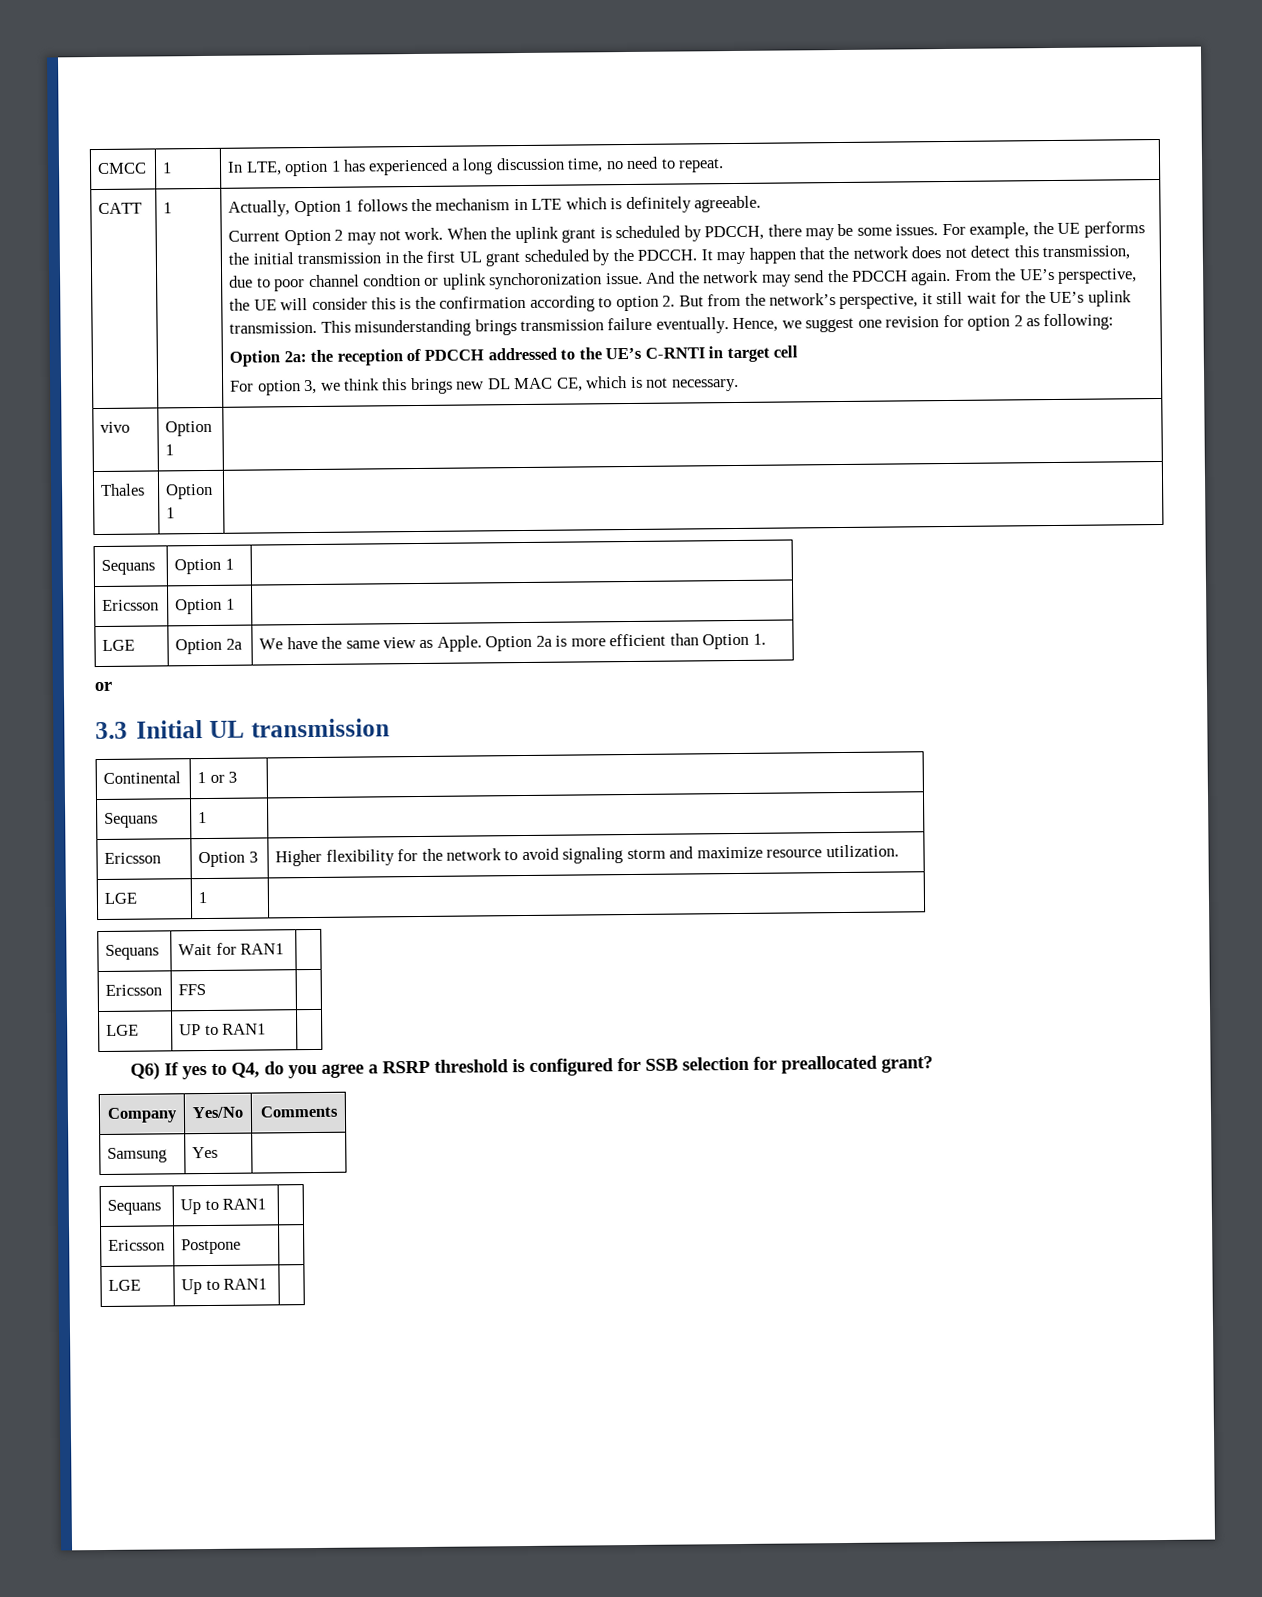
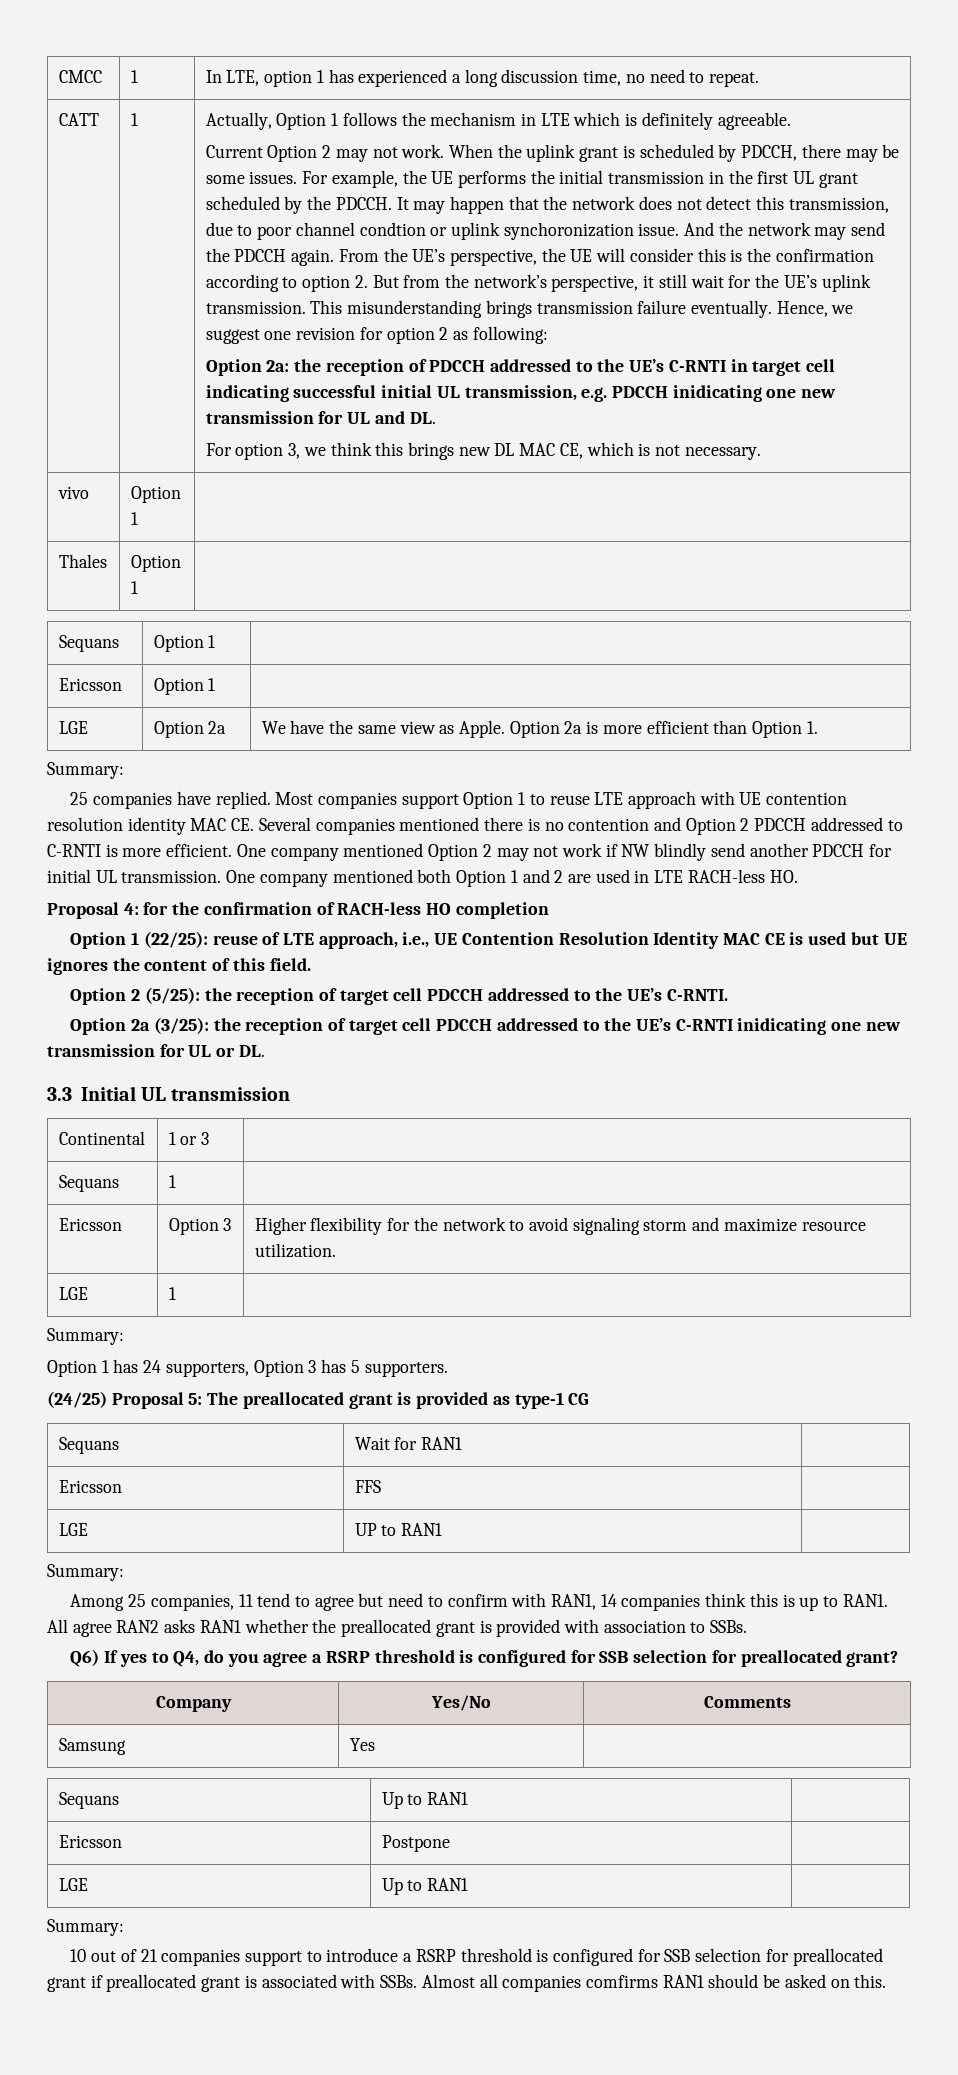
- Option 2a: the reception of PDCCH addressed to the UE’s C-RNTI in target cell
+ Option 2a: the reception of PDCCH addressed to the UE’s C-RNTI in target cell indicating successful initial UL transmission, e.g. PDCCH inidicating one new transmission for UL and DL.
  LGE | Option 2a | We have the same view as Apple. Option 2a is more efficient than Option 1.
- or
+ Summary:
+ 25 companies have replied. Most companies support Option 1 to reuse LTE approach with UE contention resolution identity MAC CE. Several companies mentioned there is no contention and Option 2 PDCCH addressed to C-RNTI is more efficient. One company mentioned Option 2 may not work if NW blindly send another PDCCH for initial UL transmission. One company mentioned both Option 1 and 2 are used in LTE RACH-less HO.
+ Proposal 4: for the confirmation of RACH-less HO completion
+ Option 1 (22/25): reuse of LTE approach, i.e., UE Contention Resolution Identity MAC CE is used but UE ignores the content of this field.
+ Option 2 (5/25): the reception of target cell PDCCH addressed to the UE’s C-RNTI.
+ Option 2a (3/25): the reception of target cell PDCCH addressed to the UE’s C-RNTI inidicating one new transmission for UL or DL.
  LGE | 1 |
+ Summary:
+ Option 1 has 24 supporters, Option 3 has 5 supporters.
+ (24/25) Proposal 5: The preallocated grant is provided as type-1 CG
  LGE | UP to RAN1 |
+ Summary:
+ Among 25 companies, 11 tend to agree but need to confirm with RAN1, 14 companies think this is up to RAN1. All agree RAN2 asks RAN1 whether the preallocated grant is provided with association to SSBs.
  LGE | Up to RAN1 |
+ Summary:
+ 10 out of 21 companies support to introduce a RSRP threshold is configured for SSB selection for preallocated grant if preallocated grant is associated with SSBs. Almost all companies comfirms RAN1 should be asked on this.

